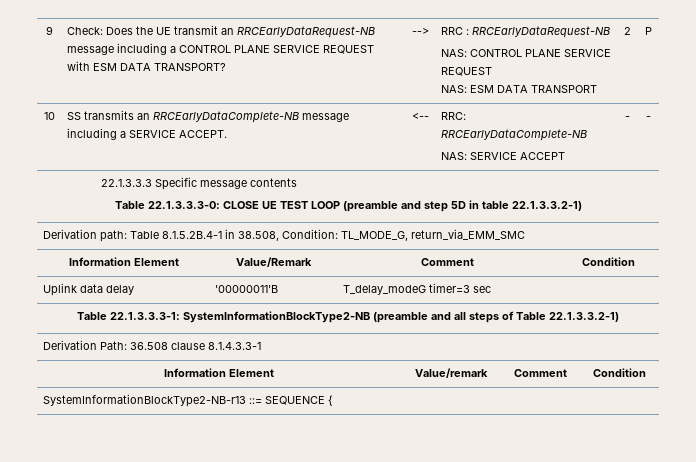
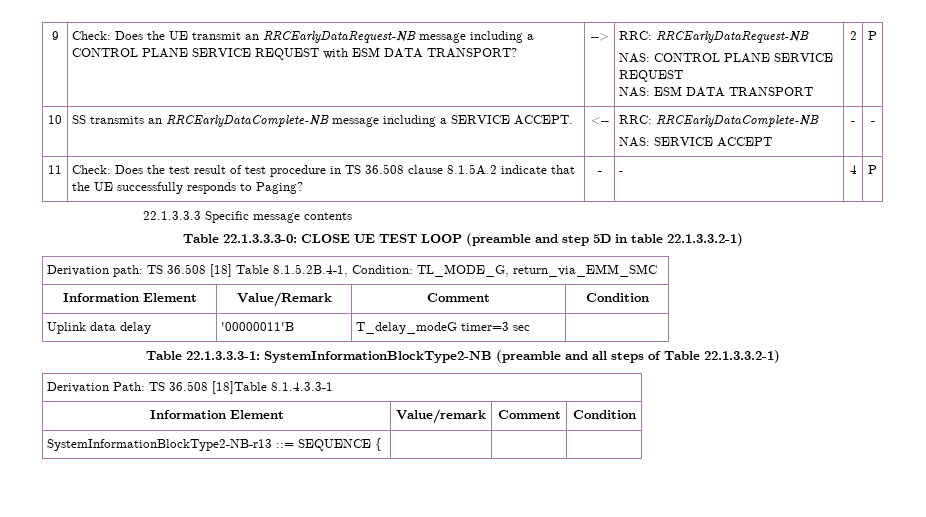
- 9 | Check: Does the UE transmit an RRCEarlyDataRequest-NB message including a CONTROL PLANE SERVICE REQUEST with ESM DATA TRANSPORT? | --> | RRC : RRCEarlyDataRequest-NB
+ 9 | Check: Does the UE transmit an RRCEarlyDataRequest-NB message including a CONTROL PLANE SERVICE REQUEST with ESM DATA TRANSPORT? | --> | RRC: RRCEarlyDataRequest-NB
+ 11 | Check: Does the test result of test procedure in TS 36.508 clause 8.1.5A.2 indicate that the UE successfully responds to Paging? | - | - | 4 | P
- Derivation path: Table 8.1.5.2B.4-1 in 38.508, Condition: TL_MODE_G, return_via_EMM_SMC
+ Derivation path: TS 36.508 [18] Table 8.1.5.2B.4-1, Condition: TL_MODE_G, return_via_EMM_SMC
- Derivation Path: 36.508 clause 8.1.4.3.3-1
+ Derivation Path: TS 36.508 [18]Table 8.1.4.3.3-1

